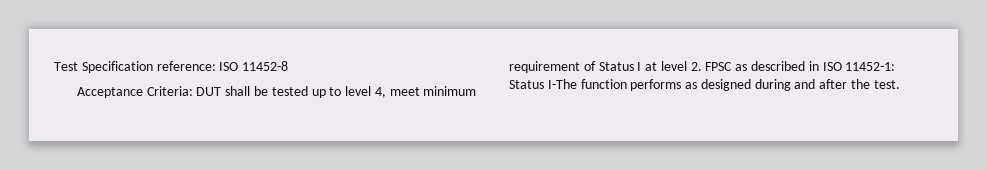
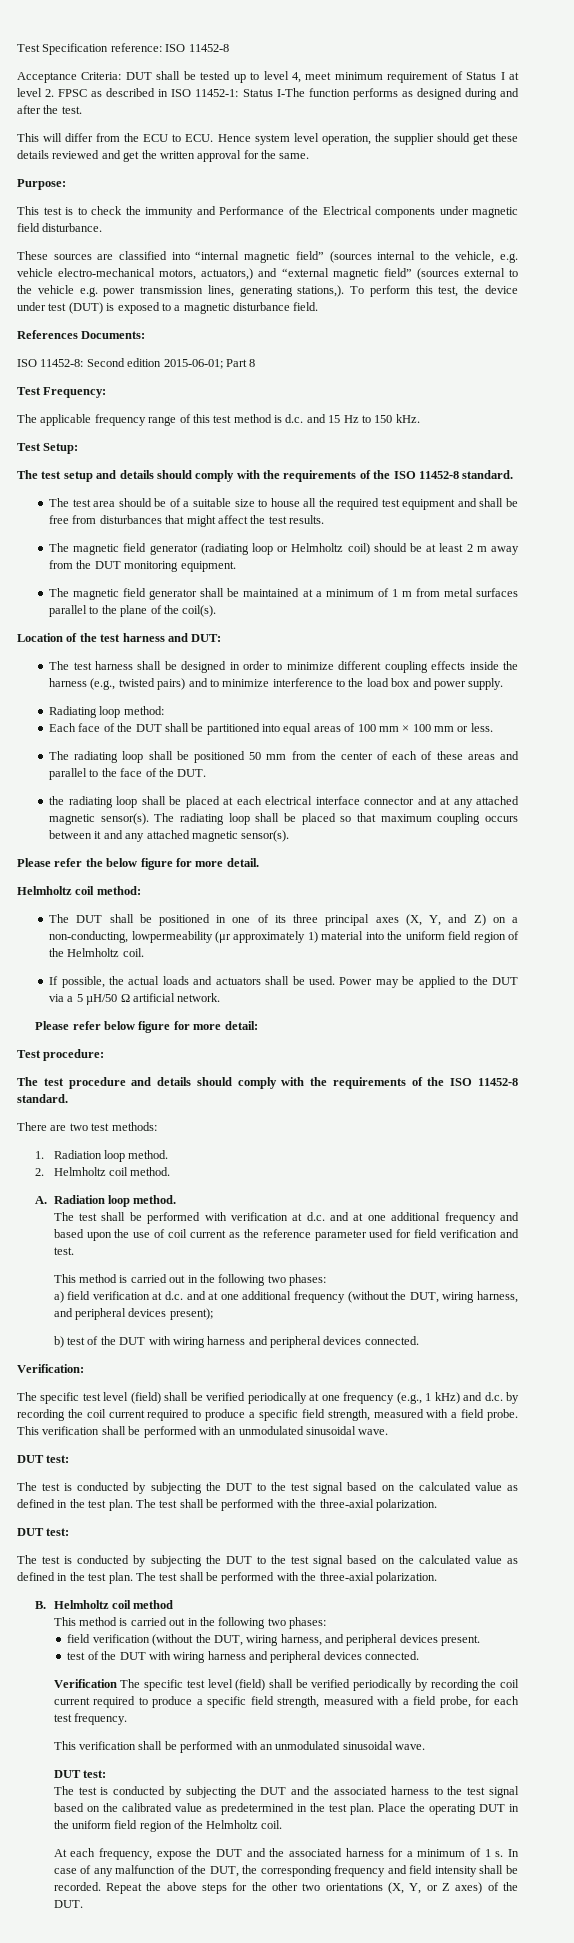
+ This will differ from the ECU to ECU. Hence system level operation, the supplier should get these details reviewed and get the written approval for the same.
+ Purpose:
+ This test is to check the immunity and Performance of the Electrical components under magnetic field disturbance.
+ These sources are classified into “internal magnetic field” (sources internal to the vehicle, e.g. vehicle electro-mechanical motors, actuators,) and “external magnetic field” (sources external to the vehicle e.g. power transmission lines, generating stations,). To perform this test, the device under test (DUT) is exposed to a magnetic disturbance field.
+ References Documents:
+ ISO 11452-8: Second edition 2015-06-01; Part 8
+ Test Frequency:
+ The applicable frequency range of this test method is d.c. and 15 Hz to 150 kHz.
+ Test Setup:
+ The test setup and details should comply with the requirements of the ISO 11452-8 standard.
+ The test area should be of a suitable size to house all the required test equipment and shall be free from disturbances that might affect the test results.
+ The magnetic field generator (radiating loop or Helmholtz coil) should be at least 2 m away from the DUT monitoring equipment.
+ The magnetic field generator shall be maintained at a minimum of 1 m from metal surfaces parallel to the plane of the coil(s).
+ Location of the test harness and DUT:
+ The test harness shall be designed in order to minimize different coupling effects inside the harness (e.g., twisted pairs) and to minimize interference to the load box and power supply.
+ Radiating loop method:
+ Each face of the DUT shall be partitioned into equal areas of 100 mm × 100 mm or less.
+ The radiating loop shall be positioned 50 mm from the center of each of these areas and parallel to the face of the DUT.
+ the radiating loop shall be placed at each electrical interface connector and at any attached magnetic sensor(s). The radiating loop shall be placed so that maximum coupling occurs between it and any attached magnetic sensor(s).
+ Please refer the below figure for more detail.
+ Helmholtz coil method:
+ The DUT shall be positioned in one of its three principal axes (X, Y, and Z) on a non-conducting, lowpermeability (μr approximately 1) material into the uniform field region of the Helmholtz coil.
+ If possible, the actual loads and actuators shall be used. Power may be applied to the DUT via a 5 µH/50 Ω artificial network.
+ Please refer below figure for more detail:
+ Test procedure:
+ The test procedure and details should comply with the requirements of the ISO 11452-8 standard.
+ There are two test methods:
+ 1. Radiation loop method.
+ 2. Helmholtz coil method.
+ A. Radiation loop method.
+ The test shall be performed with verification at d.c. and at one additional frequency and based upon the use of coil current as the reference parameter used for field verification and test.
+ This method is carried out in the following two phases:
+ a) field verification at d.c. and at one additional frequency (without the DUT, wiring harness, and peripheral devices present);
+ b) test of the DUT with wiring harness and peripheral devices connected.
+ Verification:
+ The specific test level (field) shall be verified periodically at one frequency (e.g., 1 kHz) and d.c. by recording the coil current required to produce a specific field strength, measured with a field probe. This verification shall be performed with an unmodulated sinusoidal wave.
+ DUT test:
+ The test is conducted by subjecting the DUT to the test signal based on the calculated value as defined in the test plan. The test shall be performed with the three-axial polarization.
+ DUT test:
+ The test is conducted by subjecting the DUT to the test signal based on the calculated value as defined in the test plan. The test shall be performed with the three-axial polarization.
+ B. Helmholtz coil method
+ This method is carried out in the following two phases:
+ field verification (without the DUT, wiring harness, and peripheral devices present.
+ test of the DUT with wiring harness and peripheral devices connected.
+ Verification The specific test level (field) shall be verified periodically by recording the coil current required to produce a specific field strength, measured with a field probe, for each test frequency.
+ This verification shall be performed with an unmodulated sinusoidal wave.
+ DUT test:
+ The test is conducted by subjecting the DUT and the associated harness to the test signal based on the calibrated value as predetermined in the test plan. Place the operating DUT in the uniform field region of the Helmholtz coil.
+ At each frequency, expose the DUT and the associated harness for a minimum of 1 s. In case of any malfunction of the DUT, the corresponding frequency and field intensity shall be recorded. Repeat the above steps for the other two orientations (X, Y, or Z axes) of the DUT.

